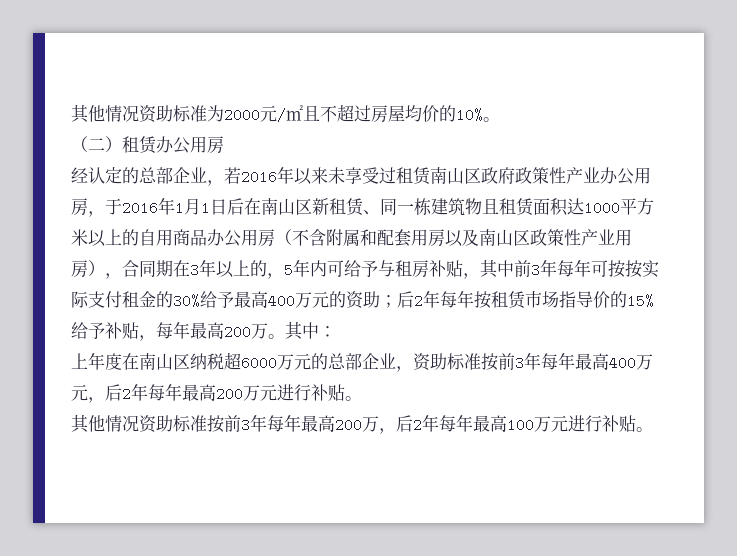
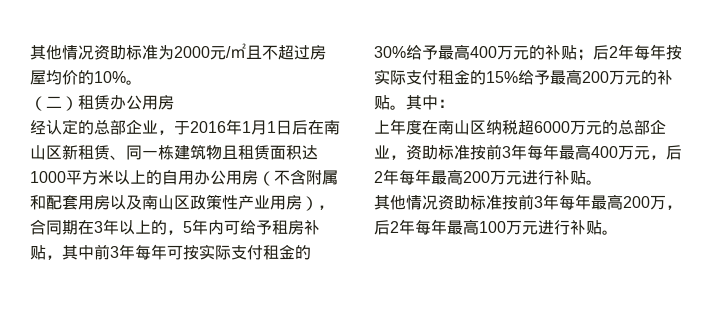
- 经认定的总部企业，若2016年以来未享受过租赁南山区政府政策性产业办公用房，于2016年1月1日后在南山区新租赁、同一栋建筑物且租赁面积达1000平方米以上的自用商品办公用房（不含附属和配套用房以及南山区政策性产业用房），合同期在3年以上的，5年内可给予与租房补贴，其中前3年每年可按按实际支付租金的30%给予最高400万元的资助；
+ 经认定的总部企业，于2016年1月1日后在南山区新租赁、同一栋建筑物且租赁面积达1000平方米以上的自用办公用房（不含附属和配套用房以及南山区政策性产业用房），合同期在3年以上的，5年内可给予租房补贴，其中前3年每年可按实际支付租金的30%给予最高400万元的补贴；
- 后2年每年按租赁市场指导价的15%给予补贴，每年最高200万。
+ 后2年每年按实际支付租金的15%给予最高200万元的补贴。

